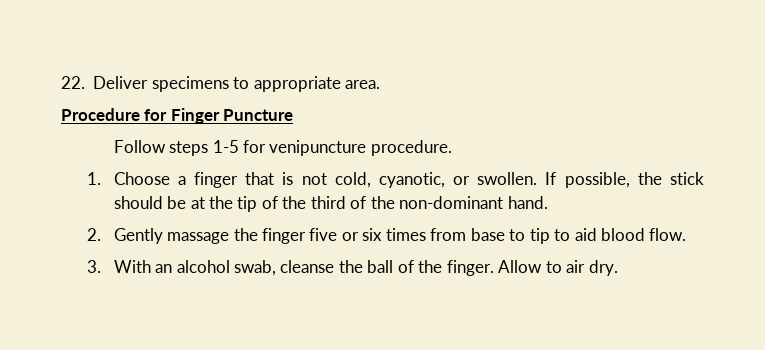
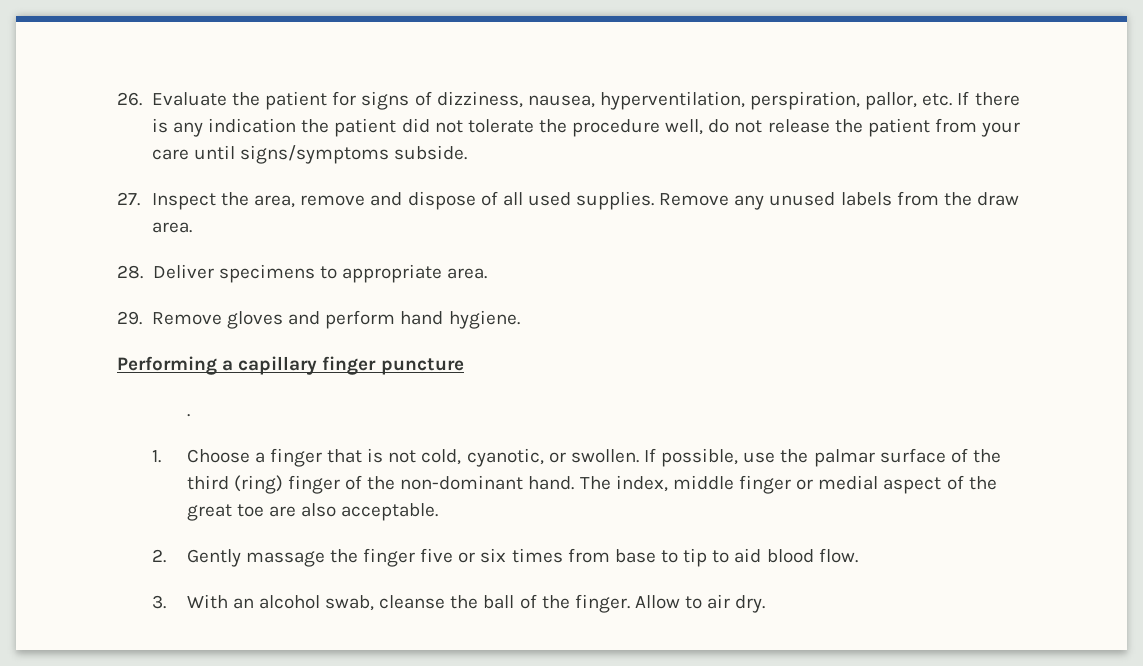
- 22. Deliver specimens to appropriate area.
+ 26. Evaluate the patient for signs of dizziness, nausea, hyperventilation, perspiration, pallor, etc. If there is any indication the patient did not tolerate the procedure well, do not release the patient from your care until signs/symptoms subside.
+ 27. Inspect the area, remove and dispose of all used supplies. Remove any unused labels from the draw area.
+ 28. Deliver specimens to appropriate area.
- Procedure for Finger Puncture
- Follow steps 1-5 for venipuncture procedure.
+ 29. Remove gloves and perform hand hygiene.
+ Performing a capillary finger puncture
+ .
- If possible, the stick should be at the tip of the third of the non-dominant hand.
+ If possible, use the palmar surface of the third (ring) finger of the non-dominant hand. The index, middle finger or medial aspect of the great toe are also acceptable.

